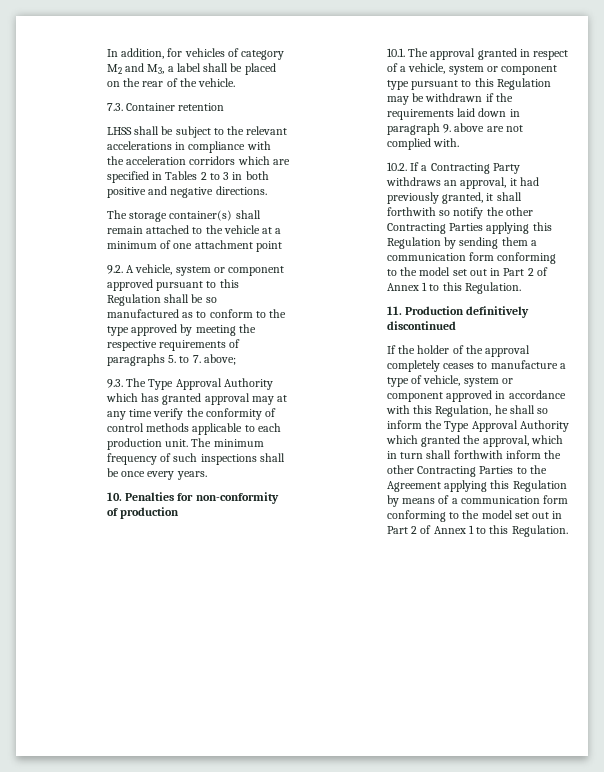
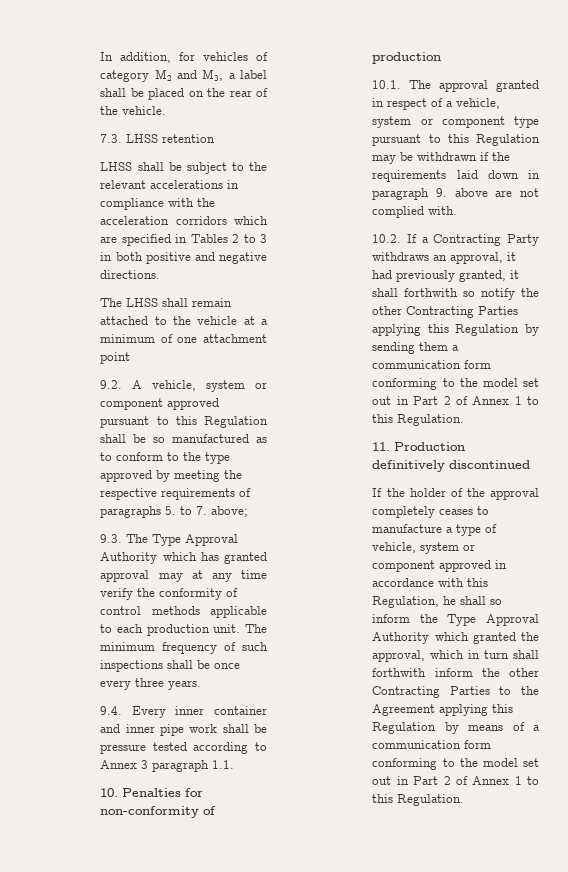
- 7.3. Container retention
+ 7.3. LHSS retention
- The storage container(s) shall remain attached to the vehicle at a minimum of one attachment point
+ The LHSS shall remain attached to the vehicle at a minimum of one attachment point
- The minimum frequency of such inspections shall be once every years.
+ The minimum frequency of such inspections shall be once every three years.
+ 9.4. Every inner container and inner pipe work shall be pressure tested according to Annex 3 paragraph 1.1.

